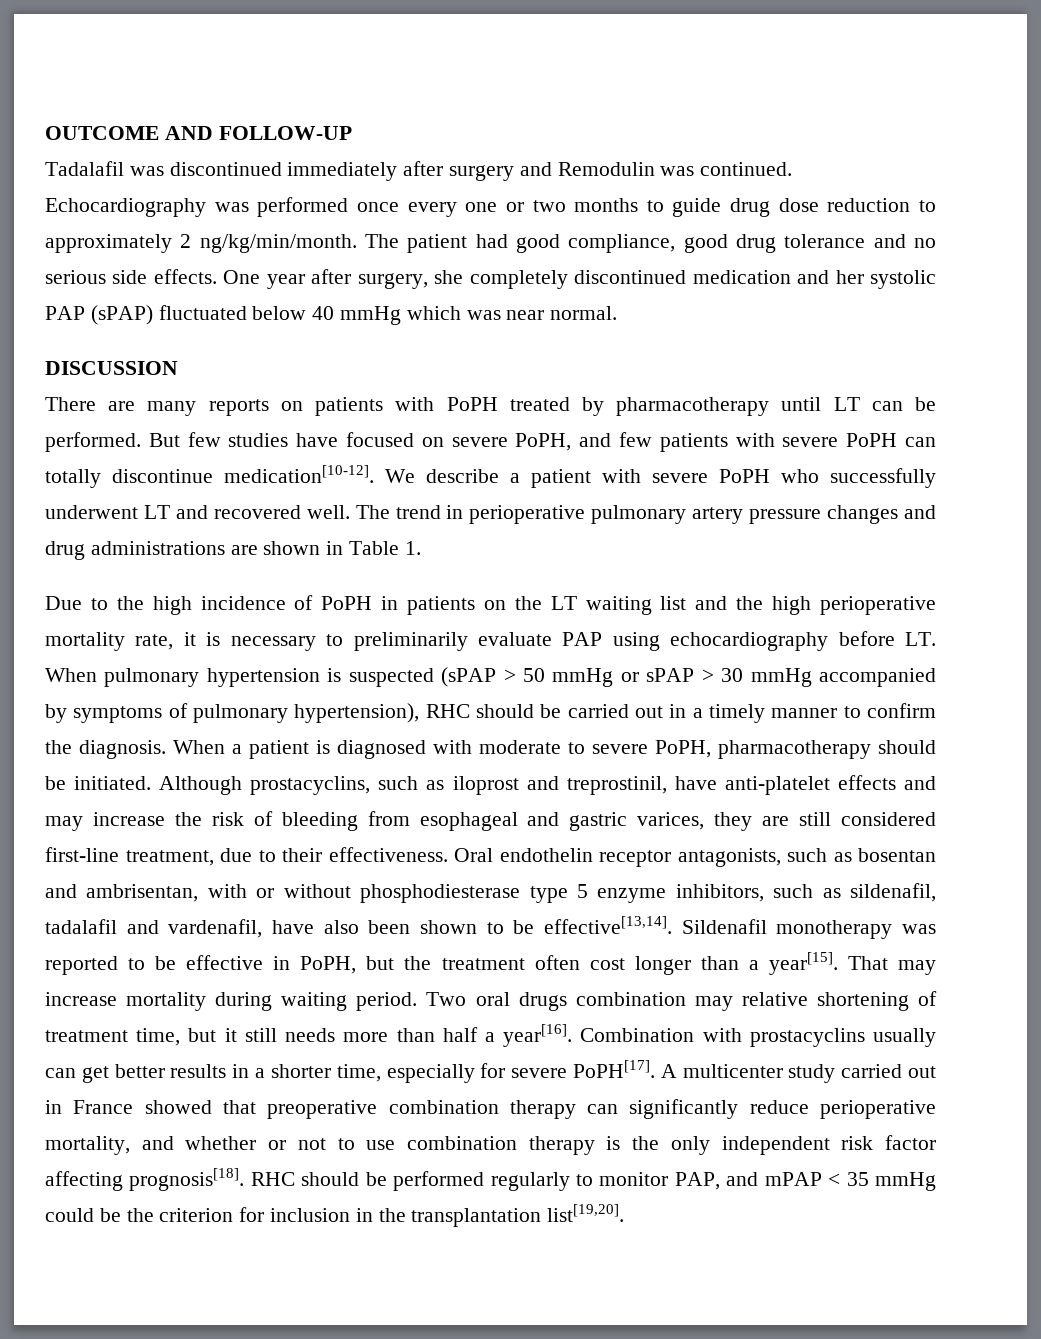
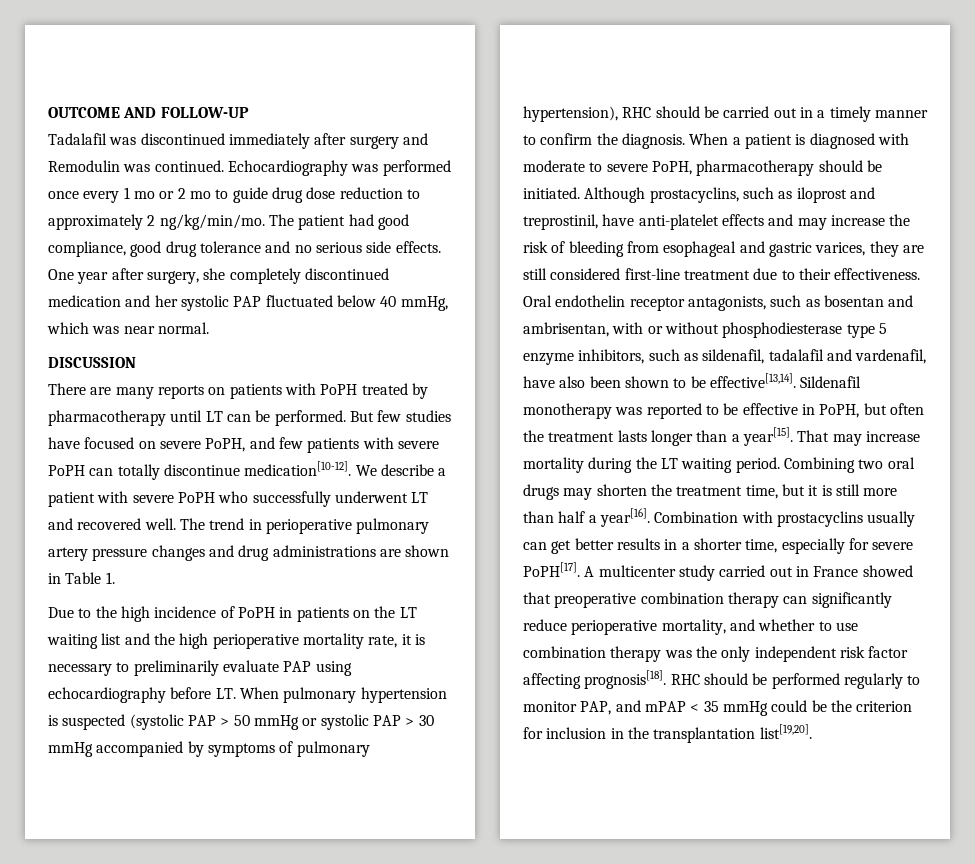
- Echocardiography was performed once every one or two months to guide drug dose reduction to approximately 2 ng/kg/min/month.
+ Echocardiography was performed once every 1 mo or 2 mo to guide drug dose reduction to approximately 2 ng/kg/min/mo.
- One year after surgery, she completely discontinued medication and her systolic PAP (sPAP) fluctuated below 40 mmHg which was near normal.
+ One year after surgery, she completely discontinued medication and her systolic PAP fluctuated below 40 mmHg, which was near normal.
- Due to the high incidence of PoPH in patients on the LT waiting list and the high perioperative mortality rate, it is necessary to preliminarily evaluate PAP using echocardiography before LT. When pulmonary hypertension is suspected (sPAP > 50 mmHg or sPAP > 30 mmHg accompanied by symptoms of pulmonary hypertension), RHC should be carried out in a timely manner to confirm the diagnosis.
+ Due to the high incidence of PoPH in patients on the LT waiting list and the high perioperative mortality rate, it is necessary to preliminarily evaluate PAP using echocardiography before LT. When pulmonary hypertension is suspected (systolic PAP > 50 mmHg or systolic PAP > 30 mmHg accompanied by symptoms of pulmonary hypertension), RHC should be carried out in a timely manner to confirm the diagnosis.
- Although prostacyclins, such as iloprost and treprostinil, have anti-platelet effects and may increase the risk of bleeding from esophageal and gastric varices, they are still considered first-line treatment, due to their effectiveness.
+ Although prostacyclins, such as iloprost and treprostinil, have anti-platelet effects and may increase the risk of bleeding from esophageal and gastric varices, they are still considered first-line treatment due to their effectiveness.
- Sildenafil monotherapy was reported to be effective in PoPH, but the treatment often cost longer than a year[15].
+ Sildenafil monotherapy was reported to be effective in PoPH, but often the treatment lasts longer than a year[15].
- That may increase mortality during waiting period. Two oral drugs combination may relative shortening of treatment time, but it still needs more than half a year[16].
+ That may increase mortality during the LT waiting period. Combining two oral drugs may shorten the treatment time, but it is still more than half a year[16].
- A multicenter study carried out in France showed that preoperative combination therapy can significantly reduce perioperative mortality, and whether or not to use combination therapy is the only independent risk factor affecting prognosis[18].
+ A multicenter study carried out in France showed that preoperative combination therapy can significantly reduce perioperative mortality, and whether to use combination therapy was the only independent risk factor affecting prognosis[18].

